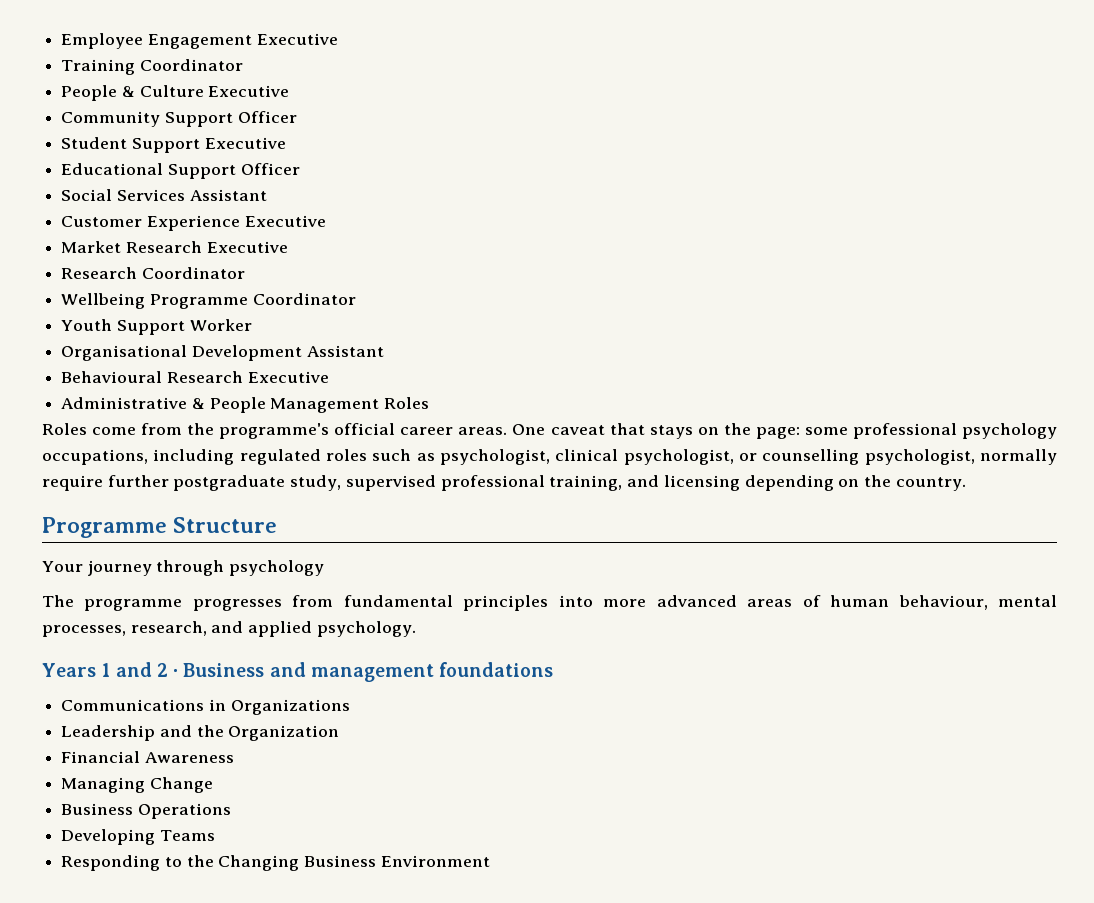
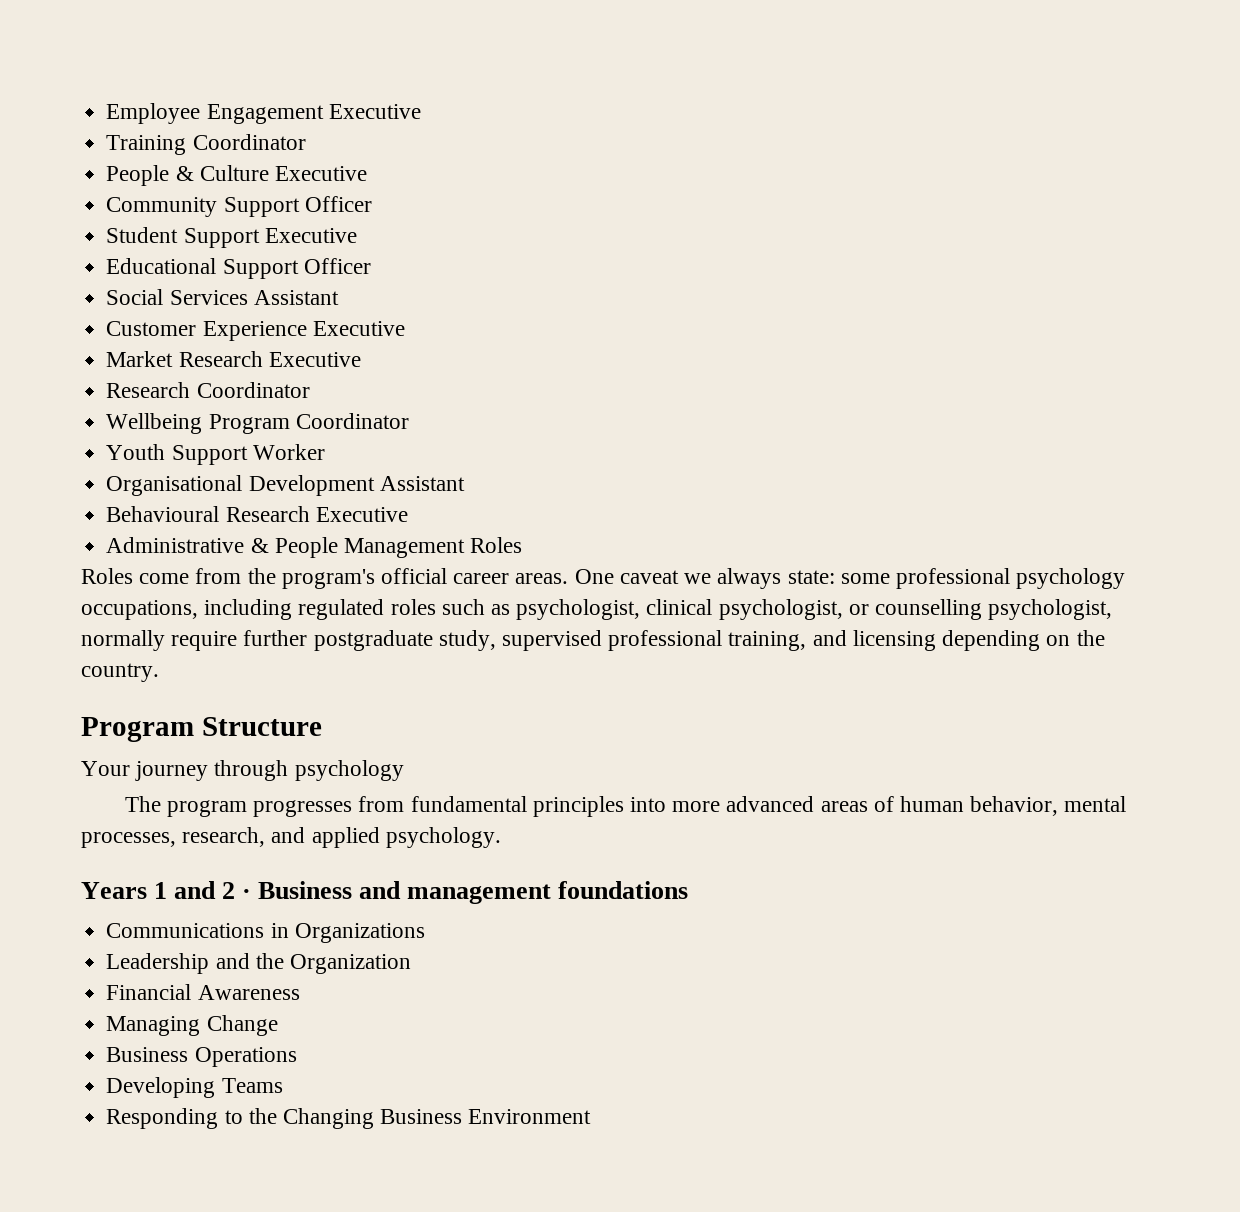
- Wellbeing Programme Coordinator
+ Wellbeing Program Coordinator
- Roles come from the programme's official career areas.
+ Roles come from the program's official career areas.
- One caveat that stays on the page: some professional psychology occupations, including regulated roles such as psychologist, clinical psychologist, or counselling psychologist, normally require further postgraduate study, supervised professional training, and licensing depending on the country.
+ One caveat we always state: some professional psychology occupations, including regulated roles such as psychologist, clinical psychologist, or counselling psychologist, normally require further postgraduate study, supervised professional training, and licensing depending on the country.
- Programme Structure
+ Program Structure
- The programme progresses from fundamental principles into more advanced areas of human behaviour, mental processes, research, and applied psychology.
+ The program progresses from fundamental principles into more advanced areas of human behavior, mental processes, research, and applied psychology.

